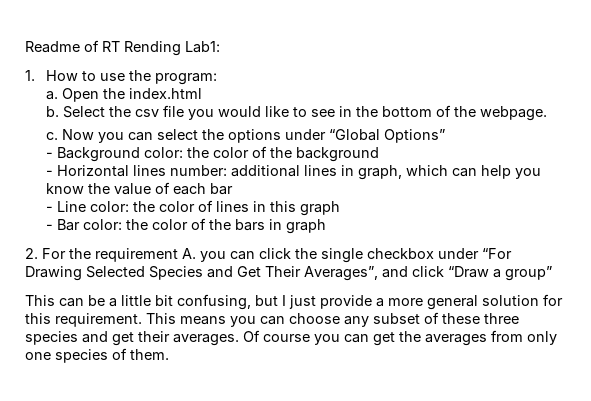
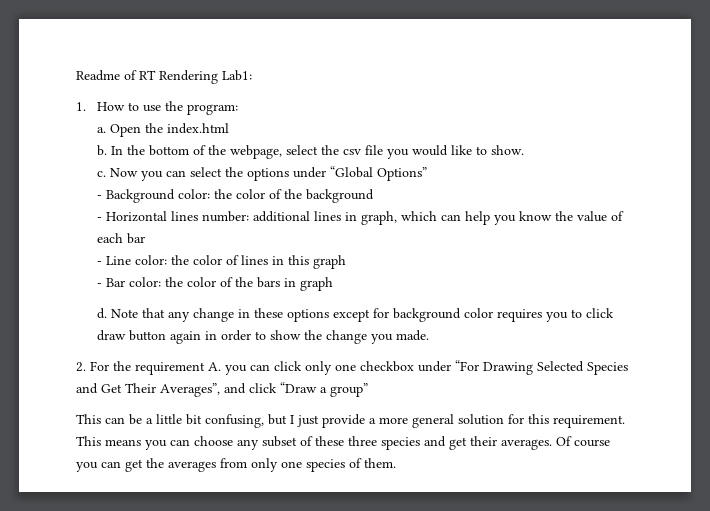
- Readme of RT Rending Lab1:
+ Readme of RT Rendering Lab1:
- Select the csv file you would like to see in the bottom of the webpage.
+ In the bottom of the webpage, select the csv file you would like to show.
+ d. Note that any change in these options except for background color requires you to click draw button again in order to show the change you made.
- 2. For the requirement A. you can click the single checkbox under “For Drawing Selected Species and Get Their Averages”, and click “Draw a group”
+ 2. For the requirement A. you can click only one checkbox under “For Drawing Selected Species and Get Their Averages”, and click “Draw a group”

